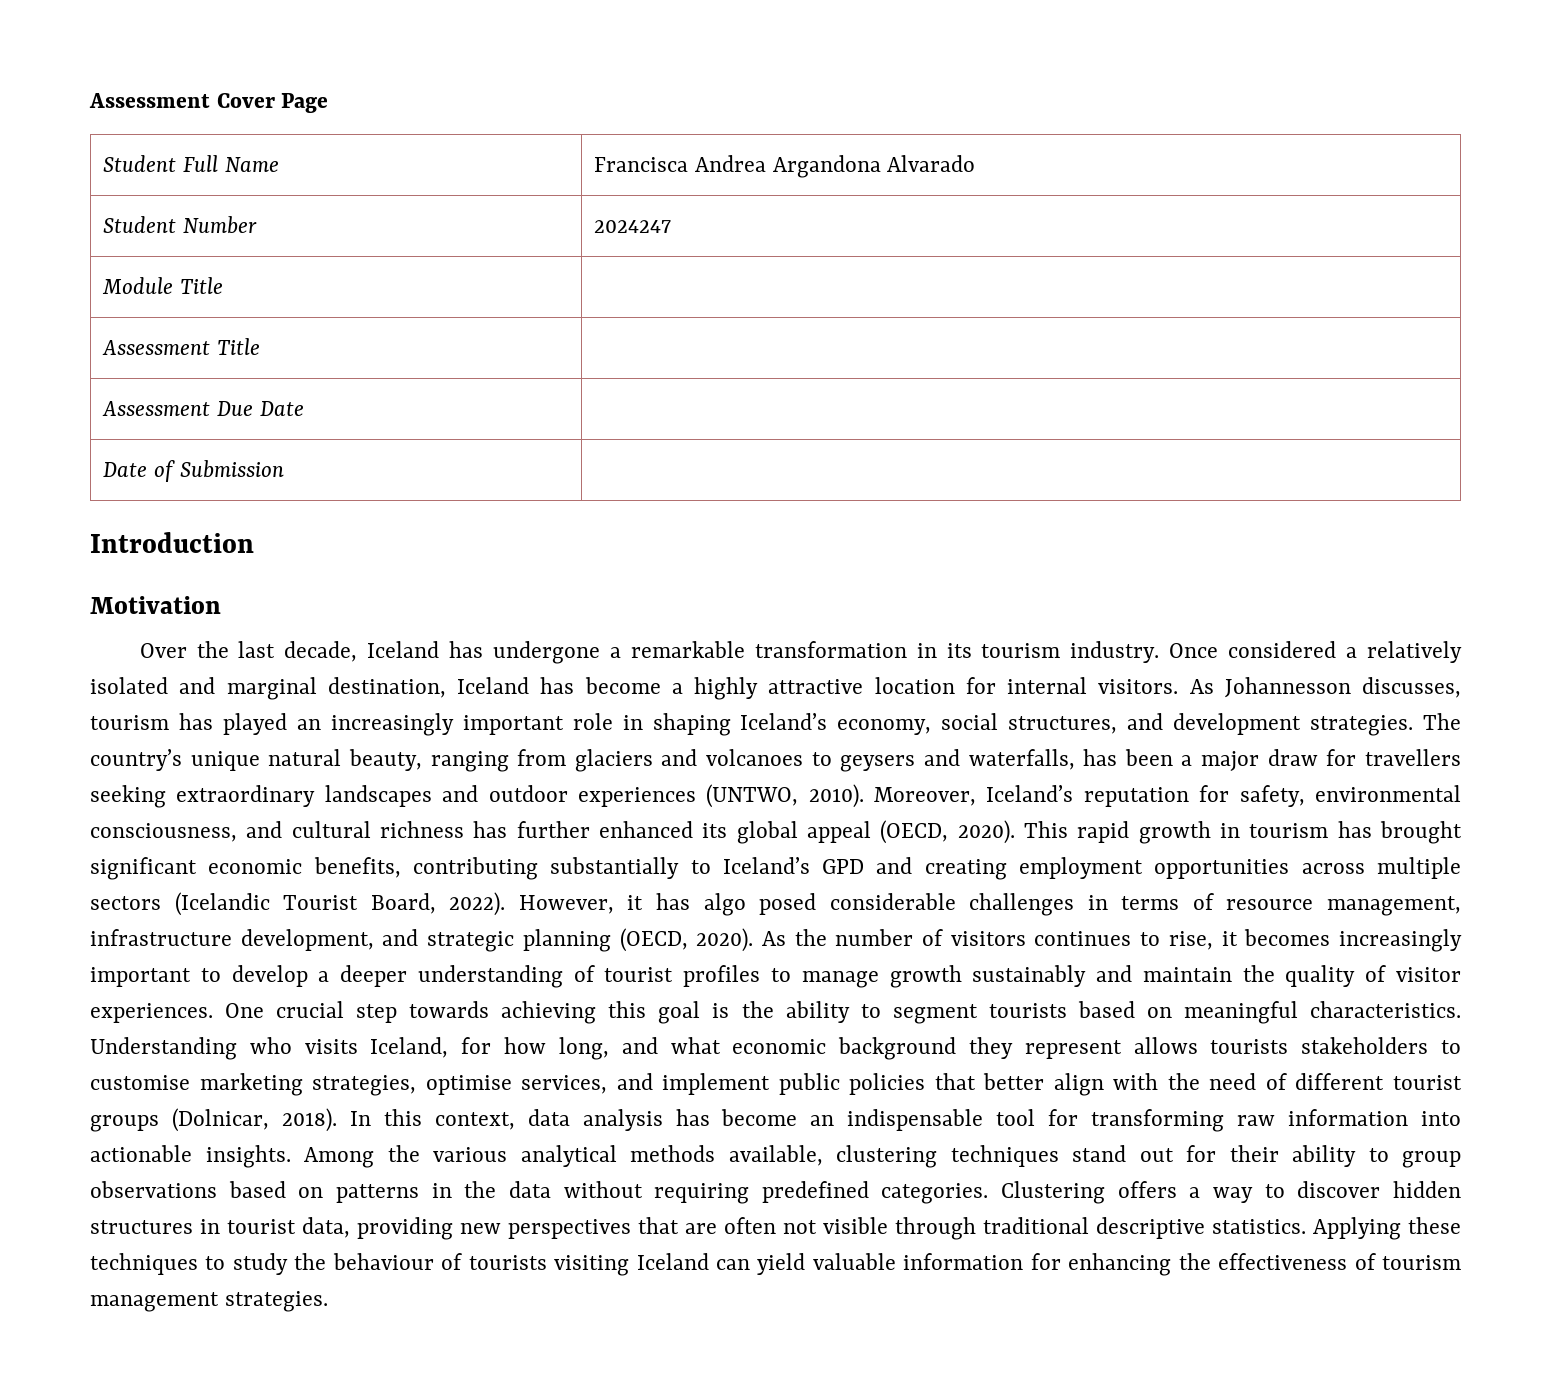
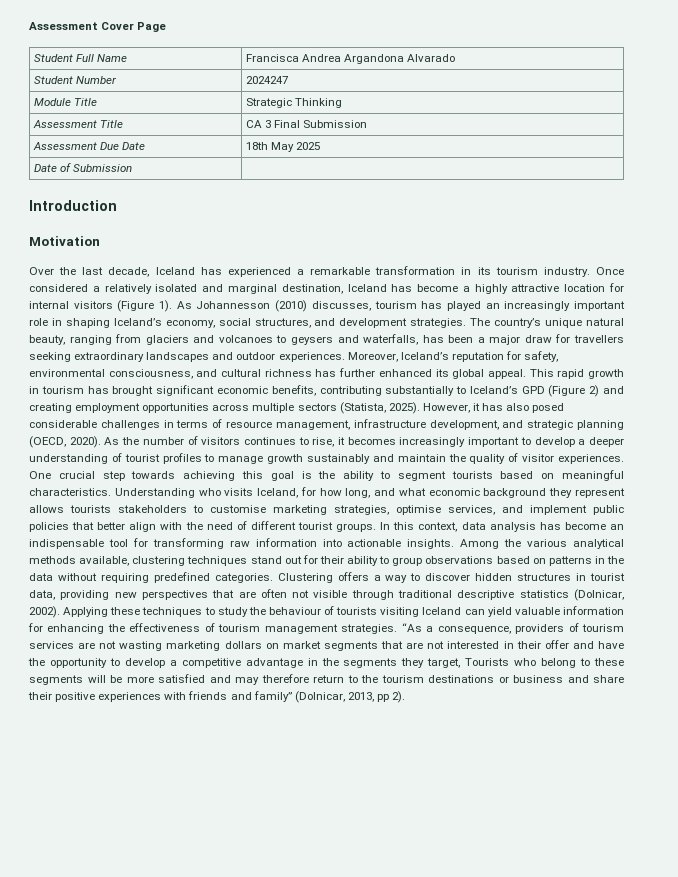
- Module Title |
+ Module Title | Strategic Thinking
- Assessment Title |
+ Assessment Title | CA 3 Final Submission
- Assessment Due Date |
+ Assessment Due Date | 18th May 2025
- Over the last decade, Iceland has undergone a remarkable transformation in its tourism industry.
+ Over the last decade, Iceland has experienced a remarkable transformation in its tourism industry.
- Once considered a relatively isolated and marginal destination, Iceland has become a highly attractive location for internal visitors.
+ Once considered a relatively isolated and marginal destination, Iceland has become a highly attractive location for internal visitors (Figure 1).
- As Johannesson discusses, tourism has played an increasingly important role in shaping Iceland’s economy, social structures, and development strategies.
+ As Johannesson (2010) discusses, tourism has played an increasingly important role in shaping Iceland’s economy, social structures, and development strategies.
- The country’s unique natural beauty, ranging from glaciers and volcanoes to geysers and waterfalls, has been a major draw for travellers seeking extraordinary landscapes and outdoor experiences (UNTWO, 2010).
+ The country’s unique natural beauty, ranging from glaciers and volcanoes to geysers and waterfalls, has been a major draw for travellers seeking extraordinary landscapes and outdoor experiences.
- Moreover, Iceland’s reputation for safety, environmental consciousness, and cultural richness has further enhanced its global appeal (OECD, 2020).
+ Moreover, Iceland’s reputation for safety, environmental consciousness, and cultural richness has further enhanced its global appeal.
- This rapid growth in tourism has brought significant economic benefits, contributing substantially to Iceland’s GPD and creating employment opportunities across multiple sectors (Icelandic Tourist Board, 2022).
+ This rapid growth in tourism has brought significant economic benefits, contributing substantially to Iceland’s GPD (Figure 2) and creating employment opportunities across multiple sectors (Statista, 2025).
- However, it has algo posed considerable challenges in terms of resource management, infrastructure development, and strategic planning (OECD, 2020).
+ However, it has also posed considerable challenges in terms of resource management, infrastructure development, and strategic planning (OECD, 2020).
- Understanding who visits Iceland, for how long, and what economic background they represent allows tourists stakeholders to customise marketing strategies, optimise services, and implement public policies that better align with the need of different tourist groups (Dolnicar, 2018).
+ Understanding who visits Iceland, for how long, and what economic background they represent allows tourists stakeholders to customise marketing strategies, optimise services, and implement public policies that better align with the need of different tourist groups.
- Clustering offers a way to discover hidden structures in tourist data, providing new perspectives that are often not visible through traditional descriptive statistics.
+ Clustering offers a way to discover hidden structures in tourist data, providing new perspectives that are often not visible through traditional descriptive statistics (Dolnicar, 2002).
+ “As a consequence, providers of tourism services are not wasting marketing dollars on market segments that are not interested in their offer and have the opportunity to develop a competitive advantage in the segments they target, Tourists who belong to these segments will be more satisfied and may therefore return to the tourism destinations or business and share their positive experiences with friends and family” (Dolnicar, 2013, pp 2).

